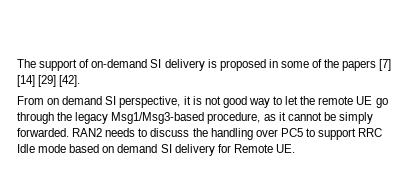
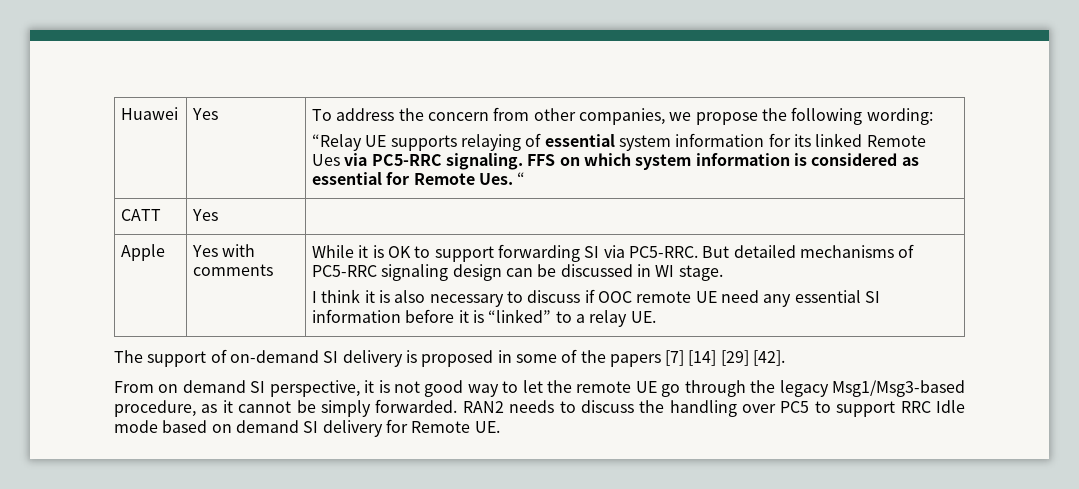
+ Huawei | Yes | To address the concern from other companies, we propose the following wording:
+ “Relay UE supports relaying of essential system information for its linked Remote Ues via PC5-RRC signaling. FFS on which system information is considered as essential for Remote Ues. “
+ CATT | Yes |
+ Apple | Yes with comments | While it is OK to support forwarding SI via PC5-RRC. But detailed mechanisms of PC5-RRC signaling design can be discussed in WI stage.
+ I think it is also necessary to discuss if OOC remote UE need any essential SI information before it is “linked” to a relay UE.

